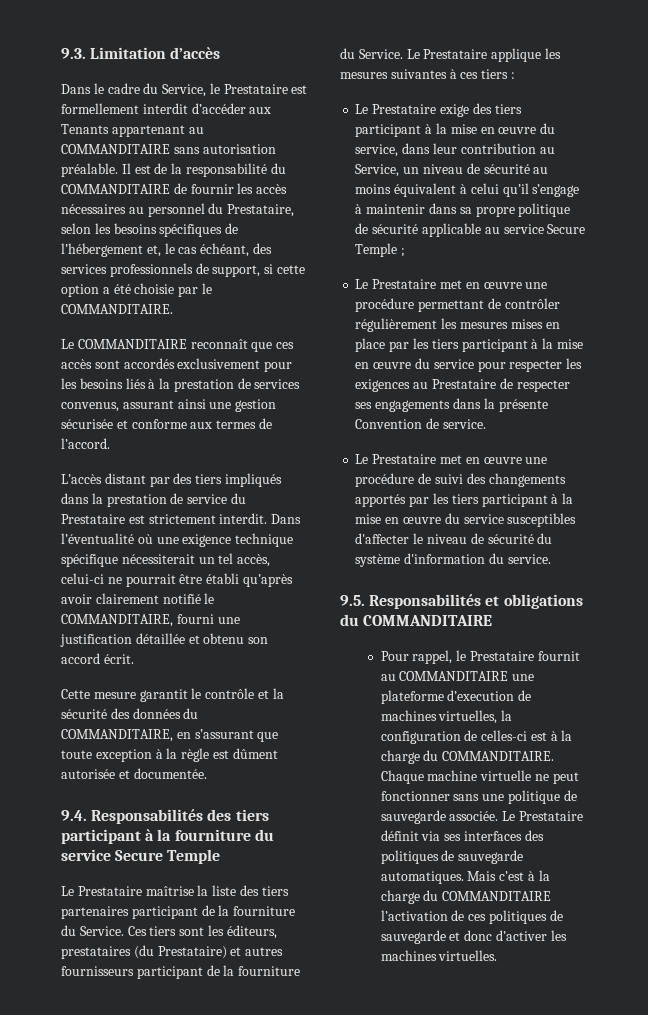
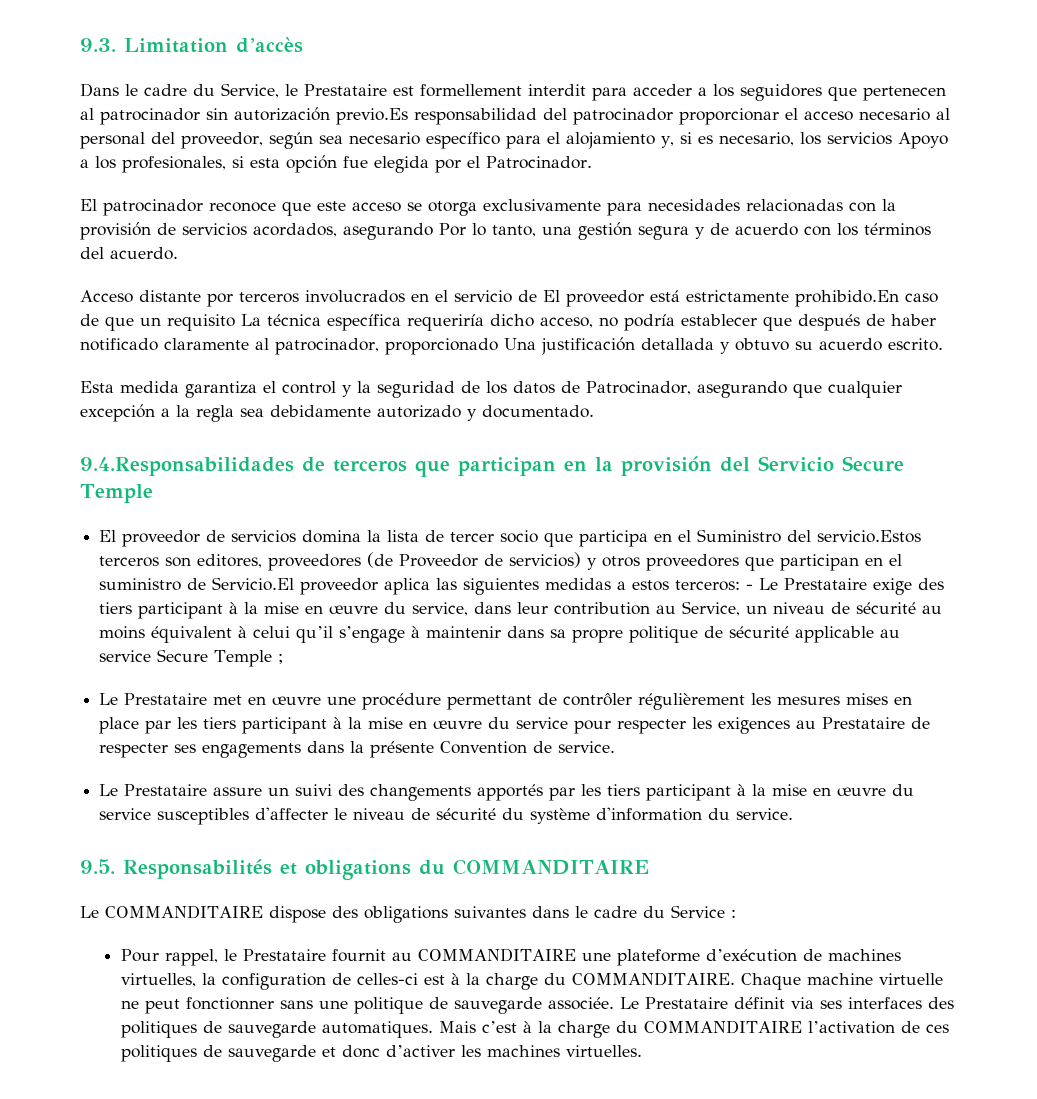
- Dans le cadre du Service, le Prestataire est formellement interdit d’accéder aux Tenants appartenant au COMMANDITAIRE sans autorisation préalable. Il est de la responsabilité du COMMANDITAIRE de fournir les accès nécessaires au personnel du Prestataire, selon les besoins spécifiques de l’hébergement et, le cas échéant, des services professionnels de support, si cette option a été choisie par le COMMANDITAIRE.
- Le COMMANDITAIRE reconnaît que ces accès sont accordés exclusivement pour les besoins liés à la prestation de services convenus, assurant ainsi une gestion sécurisée et conforme aux termes de l’accord.
- L’accès distant par des tiers impliqués dans la prestation de service du Prestataire est strictement interdit. Dans l’éventualité où une exigence technique spécifique nécessiterait un tel accès, celui-ci ne pourrait être établi qu’après avoir clairement notifié le COMMANDITAIRE, fourni une justification détaillée et obtenu son accord écrit.
- Cette mesure garantit le contrôle et la sécurité des données du COMMANDITAIRE, en s’assurant que toute exception à la règle est dûment autorisée et documentée.
- 9.4. Responsabilités des tiers participant à la fourniture du service Secure Temple
- Le Prestataire maîtrise la liste des tiers partenaires participant de la fourniture du Service. Ces tiers sont les éditeurs, prestataires (du Prestataire) et autres fournisseurs participant de la fourniture du Service. Le Prestataire applique les mesures suivantes à ces tiers :
- Le Prestataire exige des tiers participant à la mise en œuvre du service, dans leur contribution au Service, un niveau de sécurité au moins équivalent à celui qu’il s’engage à maintenir dans sa propre politique de sécurité applicable au service Secure Temple ;
+ Dans le cadre du Service, le Prestataire est formellement interdit para acceder a los seguidores que pertenecen al patrocinador sin autorización previo.Es responsabilidad del patrocinador proporcionar el acceso necesario al personal del proveedor, según sea necesario específico para el alojamiento y, si es necesario, los servicios Apoyo a los profesionales, si esta opción fue elegida por el Patrocinador.
+ El patrocinador reconoce que este acceso se otorga exclusivamente para necesidades relacionadas con la provisión de servicios acordados, asegurando Por lo tanto, una gestión segura y de acuerdo con los términos del acuerdo.
+ Acceso distante por terceros involucrados en el servicio de El proveedor está estrictamente prohibido.En caso de que un requisito La técnica específica requeriría dicho acceso, no podría establecer que después de haber notificado claramente al patrocinador, proporcionado Una justificación detallada y obtuvo su acuerdo escrito.
+ Esta medida garantiza el control y la seguridad de los datos de Patrocinador, asegurando que cualquier excepción a la regla sea debidamente autorizado y documentado.
+ 9.4.Responsabilidades de terceros que participan en la provisión del Servicio Secure Temple
+ El proveedor de servicios domina la lista de tercer socio que participa en el Suministro del servicio.Estos terceros son editores, proveedores (de Proveedor de servicios) y otros proveedores que participan en el suministro de Servicio.El proveedor aplica las siguientes medidas a estos terceros: - Le Prestataire exige des tiers participant à la mise en œuvre du service, dans leur contribution au Service, un niveau de sécurité au moins équivalent à celui qu’il s’engage à maintenir dans sa propre politique de sécurité applicable au service Secure Temple ;
- Le Prestataire met en œuvre une procédure de suivi des changements apportés par les tiers participant à la mise en œuvre du service susceptibles d'affecter le niveau de sécurité du système d'information du service.
+ Le Prestataire assure un suivi des changements apportés par les tiers participant à la mise en œuvre du service susceptibles d'affecter le niveau de sécurité du système d'information du service.
+ Le COMMANDITAIRE dispose des obligations suivantes dans le cadre du Service :
- Pour rappel, le Prestataire fournit au COMMANDITAIRE une plateforme d’execution de machines virtuelles, la configuration de celles-ci est à la charge du COMMANDITAIRE.
+ Pour rappel, le Prestataire fournit au COMMANDITAIRE une plateforme d’exécution de machines virtuelles, la configuration de celles-ci est à la charge du COMMANDITAIRE.

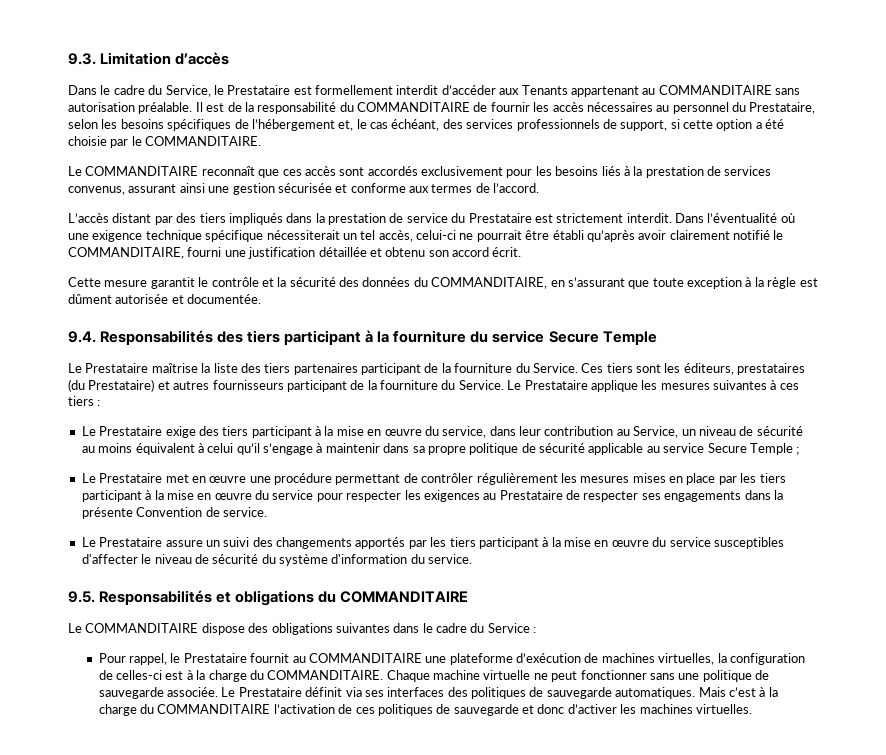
- Dans le cadre du Service, le Prestataire est formellement interdit para acceder a los seguidores que pertenecen al patrocinador sin autorización previo.Es responsabilidad del patrocinador proporcionar el acceso necesario al personal del proveedor, según sea necesario específico para el alojamiento y, si es necesario, los servicios Apoyo a los profesionales, si esta opción fue elegida por el Patrocinador.
- El patrocinador reconoce que este acceso se otorga exclusivamente para necesidades relacionadas con la provisión de servicios acordados, asegurando Por lo tanto, una gestión segura y de acuerdo con los términos del acuerdo.
- Acceso distante por terceros involucrados en el servicio de El proveedor está estrictamente prohibido.En caso de que un requisito La técnica específica requeriría dicho acceso, no podría establecer que después de haber notificado claramente al patrocinador, proporcionado Una justificación detallada y obtuvo su acuerdo escrito.
- Esta medida garantiza el control y la seguridad de los datos de Patrocinador, asegurando que cualquier excepción a la regla sea debidamente autorizado y documentado.
- 9.4.Responsabilidades de terceros que participan en la provisión del Servicio Secure Temple
- El proveedor de servicios domina la lista de tercer socio que participa en el Suministro del servicio.Estos terceros son editores, proveedores (de Proveedor de servicios) y otros proveedores que participan en el suministro de Servicio.El proveedor aplica las siguientes medidas a estos terceros: - Le Prestataire exige des tiers participant à la mise en œuvre du service, dans leur contribution au Service, un niveau de sécurité au moins équivalent à celui qu’il s’engage à maintenir dans sa propre politique de sécurité applicable au service Secure Temple ;
+ Dans le cadre du Service, le Prestataire est formellement interdit d’accéder aux Tenants appartenant au COMMANDITAIRE sans autorisation préalable. Il est de la responsabilité du COMMANDITAIRE de fournir les accès nécessaires au personnel du Prestataire, selon les besoins spécifiques de l’hébergement et, le cas échéant, des services professionnels de support, si cette option a été choisie par le COMMANDITAIRE.
+ Le COMMANDITAIRE reconnaît que ces accès sont accordés exclusivement pour les besoins liés à la prestation de services convenus, assurant ainsi une gestion sécurisée et conforme aux termes de l’accord.
+ L’accès distant par des tiers impliqués dans la prestation de service du Prestataire est strictement interdit. Dans l’éventualité où une exigence technique spécifique nécessiterait un tel accès, celui-ci ne pourrait être établi qu’après avoir clairement notifié le COMMANDITAIRE, fourni une justification détaillée et obtenu son accord écrit.
+ Cette mesure garantit le contrôle et la sécurité des données du COMMANDITAIRE, en s’assurant que toute exception à la règle est dûment autorisée et documentée.
+ 9.4. Responsabilités des tiers participant à la fourniture du service Secure Temple
+ Le Prestataire maîtrise la liste des tiers partenaires participant de la fourniture du Service. Ces tiers sont les éditeurs, prestataires (du Prestataire) et autres fournisseurs participant de la fourniture du Service. Le Prestataire applique les mesures suivantes à ces tiers :
+ Le Prestataire exige des tiers participant à la mise en œuvre du service, dans leur contribution au Service, un niveau de sécurité au moins équivalent à celui qu’il s’engage à maintenir dans sa propre politique de sécurité applicable au service Secure Temple ;

